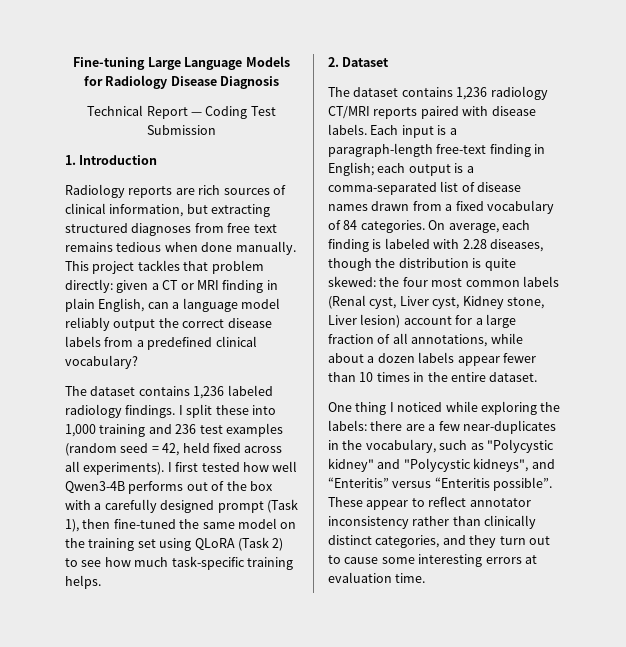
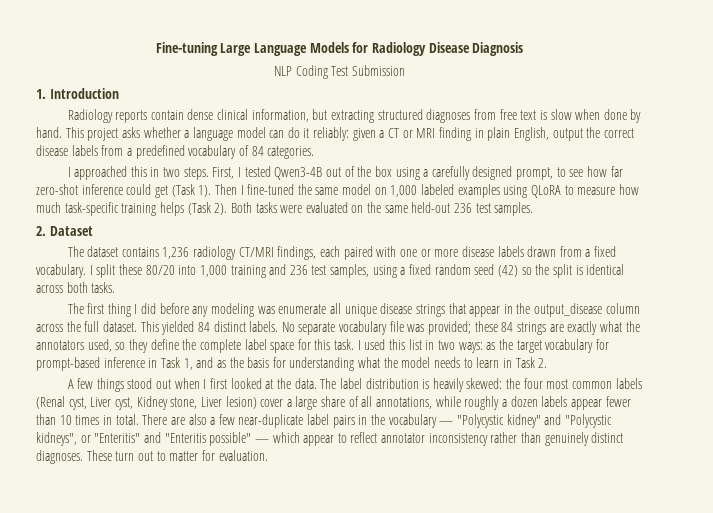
- Technical Report — Coding Test Submission
+ NLP Coding Test Submission
- Radiology reports are rich sources of clinical information, but extracting structured diagnoses from free text remains tedious when done manually. This project tackles that problem directly: given a CT or MRI finding in plain English, can a language model reliably output the correct disease labels from a predefined clinical vocabulary?
- The dataset contains 1,236 labeled radiology findings. I split these into 1,000 training and 236 test examples (random seed = 42, held fixed across all experiments). I first tested how well Qwen3-4B performs out of the box with a carefully designed prompt (Task 1), then fine-tuned the same model on the training set using QLoRA (Task 2) to see how much task-specific training helps.
+ Radiology reports contain dense clinical information, but extracting structured diagnoses from free text is slow when done by hand. This project asks whether a language model can do it reliably: given a CT or MRI finding in plain English, output the correct disease labels from a predefined vocabulary of 84 categories.
+ I approached this in two steps. First, I tested Qwen3-4B out of the box using a carefully designed prompt, to see how far zero-shot inference could get (Task 1). Then I fine-tuned the same model on 1,000 labeled examples using QLoRA to measure how much task-specific training helps (Task 2). Both tasks were evaluated on the same held-out 236 test samples.
- The dataset contains 1,236 radiology CT/MRI reports paired with disease labels. Each input is a paragraph-length free-text finding in English; each output is a comma-separated list of disease names drawn from a fixed vocabulary of 84 categories. On average, each finding is labeled with 2.28 diseases, though the distribution is quite skewed: the four most common labels (Renal cyst, Liver cyst, Kidney stone, Liver lesion) account for a large fraction of all annotations, while about a dozen labels appear fewer than 10 times in the entire dataset.
- One thing I noticed while exploring the labels: there are a few near-duplicates in the vocabulary, such as "Polycystic kidney" and "Polycystic kidneys", and “Enteritis” versus “Enteritis possible”. These appear to reflect annotator inconsistency rather than clinically distinct categories, and they turn out to cause some interesting errors at evaluation time.
+ The dataset contains 1,236 radiology CT/MRI findings, each paired with one or more disease labels drawn from a fixed vocabulary. I split these 80/20 into 1,000 training and 236 test samples, using a fixed random seed (42) so the split is identical across both tasks.
+ The first thing I did before any modeling was enumerate all unique disease strings that appear in the output_disease column across the full dataset. This yielded 84 distinct labels. No separate vocabulary file was provided; these 84 strings are exactly what the annotators used, so they define the complete label space for this task. I used this list in two ways: as the target vocabulary for prompt-based inference in Task 1, and as the basis for understanding what the model needs to learn in Task 2.
+ A few things stood out when I first looked at the data. The label distribution is heavily skewed: the four most common labels (Renal cyst, Liver cyst, Kidney stone, Liver lesion) cover a large share of all annotations, while roughly a dozen labels appear fewer than 10 times in total. There are also a few near-duplicate label pairs in the vocabulary — "Polycystic kidney" and "Polycystic kidneys", or "Enteritis" and "Enteritis possible" — which appear to reflect annotator inconsistency rather than genuinely distinct diagnoses. These turn out to matter for evaluation.

